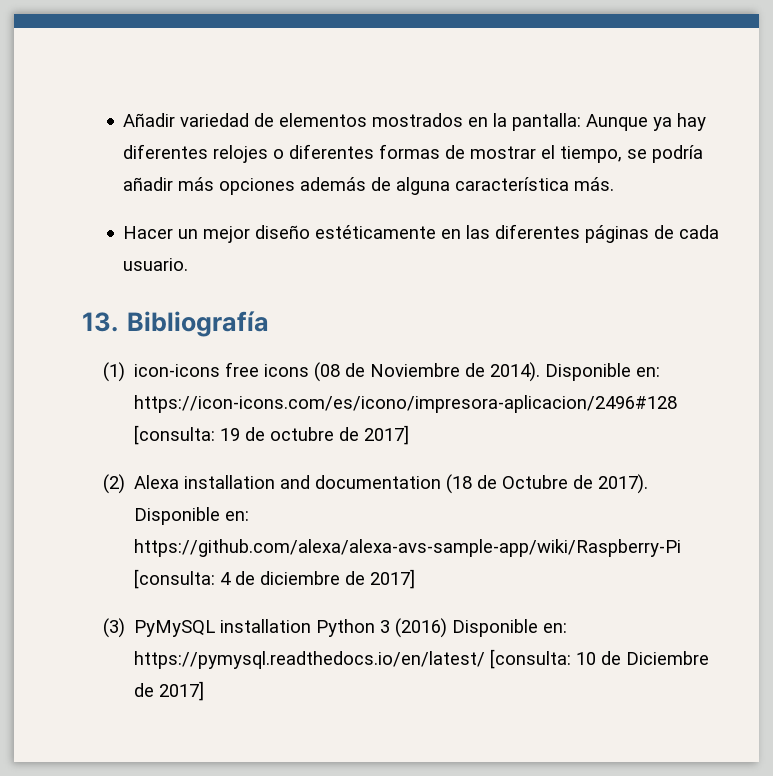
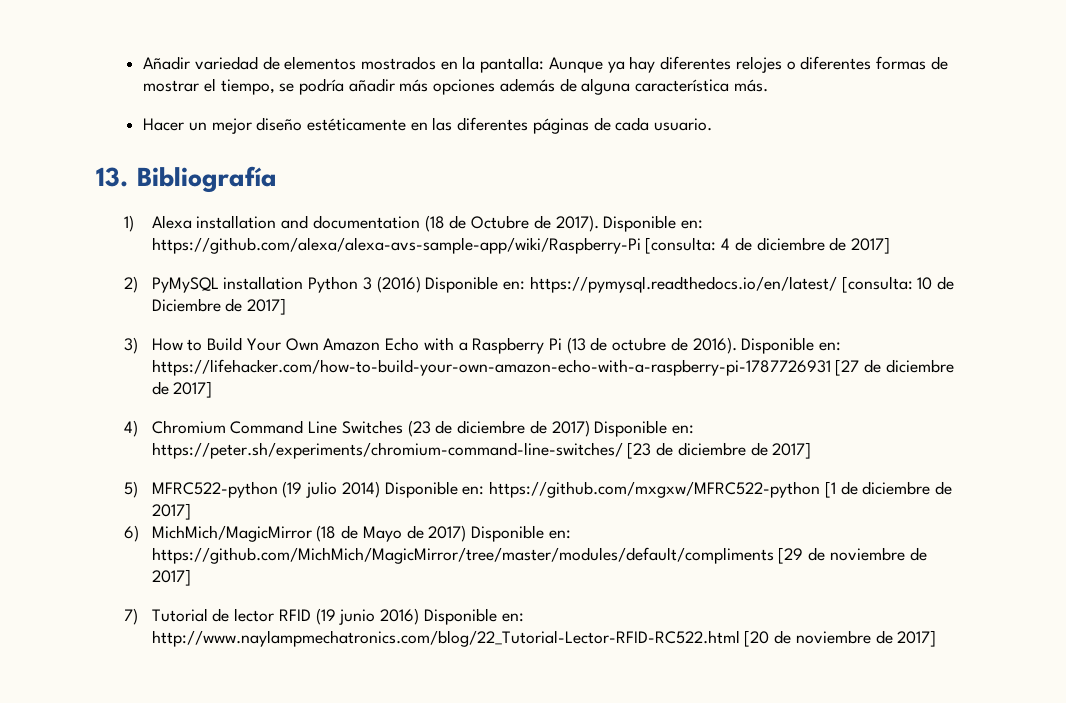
- (1) icon-icons free icons (08 de Noviembre de 2014). Disponible en: https://icon-icons.com/es/icono/impresora-aplicacion/2496#128 [consulta: 19 de octubre de 2017]
- (2) Alexa installation and documentation (18 de Octubre de 2017).
+ 1) Alexa installation and documentation (18 de Octubre de 2017).
- (3) PyMySQL installation Python 3 (2016) Disponible en: https://pymysql.readthedocs.io/en/latest/ [consulta: 10 de Diciembre de 2017]
+ 2) PyMySQL installation Python 3 (2016) Disponible en: https://pymysql.readthedocs.io/en/latest/ [consulta: 10 de Diciembre de 2017]
+ 3) How to Build Your Own Amazon Echo with a Raspberry Pi (13 de octubre de 2016). Disponible en: https://lifehacker.com/how-to-build-your-own-amazon-echo-with-a-raspberry-pi-1787726931 [27 de diciembre de 2017]
+ 4) Chromium Command Line Switches (23 de diciembre de 2017) Disponible en: https://peter.sh/experiments/chromium-command-line-switches/ [23 de diciembre de 2017]
+ 5) MFRC522-python (19 julio 2014) Disponible en: https://github.com/mxgxw/MFRC522-python [1 de diciembre de 2017]
+ 6) MichMich/MagicMirror (18 de Mayo de 2017) Disponible en: https://github.com/MichMich/MagicMirror/tree/master/modules/default/compliments [29 de noviembre de 2017]
+ 7) Tutorial de lector RFID (19 junio 2016) Disponible en: http://www.naylampmechatronics.com/blog/22_Tutorial-Lector-RFID-RC522.html [20 de noviembre de 2017]

